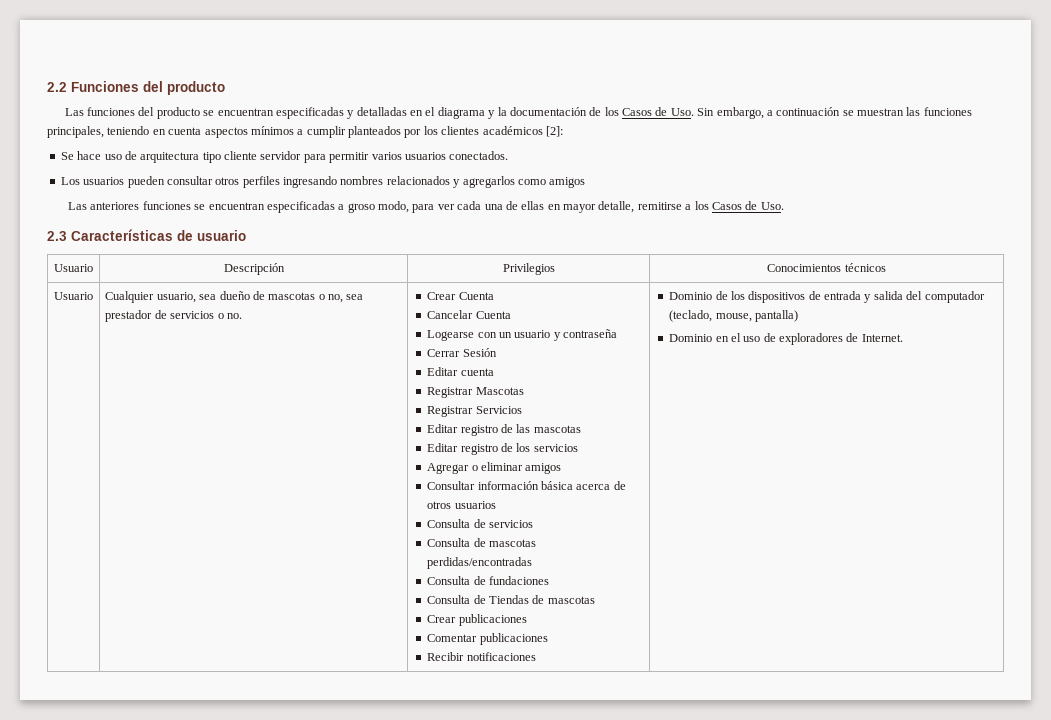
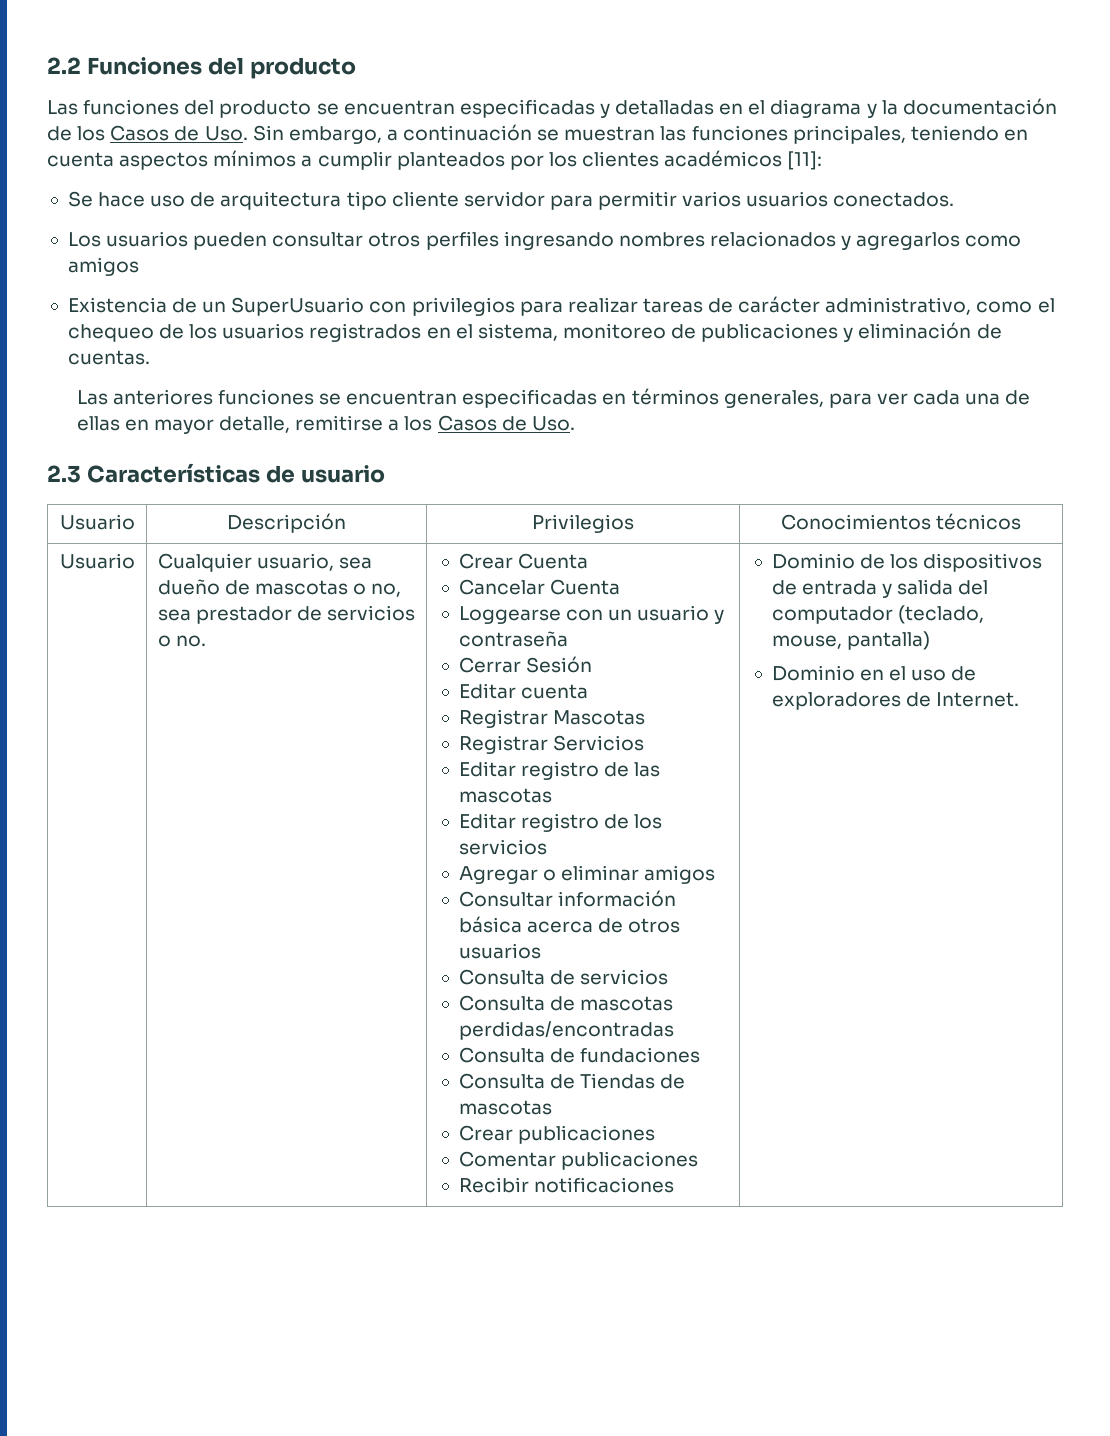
- Las funciones del producto se encuentran especificadas y detalladas en el diagrama y la documentación de los Casos de Uso. Sin embargo, a continuación se muestran las funciones principales, teniendo en cuenta aspectos mínimos a cumplir planteados por los clientes académicos [2]:
+ Las funciones del producto se encuentran especificadas y detalladas en el diagrama y la documentación de los Casos de Uso. Sin embargo, a continuación se muestran las funciones principales, teniendo en cuenta aspectos mínimos a cumplir planteados por los clientes académicos [11]:
+ Existencia de un SuperUsuario con privilegios para realizar tareas de carácter administrativo, como el chequeo de los usuarios registrados en el sistema, monitoreo de publicaciones y eliminación de cuentas.
- Las anteriores funciones se encuentran especificadas a groso modo, para ver cada una de ellas en mayor detalle, remitirse a los Casos de Uso.
+ Las anteriores funciones se encuentran especificadas en términos generales, para ver cada una de ellas en mayor detalle, remitirse a los Casos de Uso.
- Logearse con un usuario y contraseña
+ Loggearse con un usuario y contraseña

